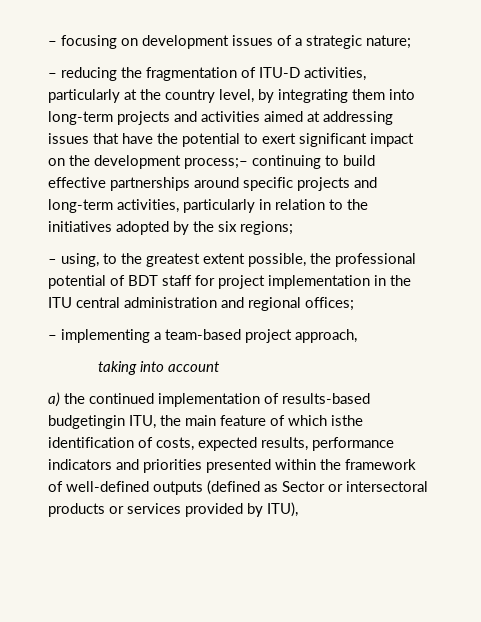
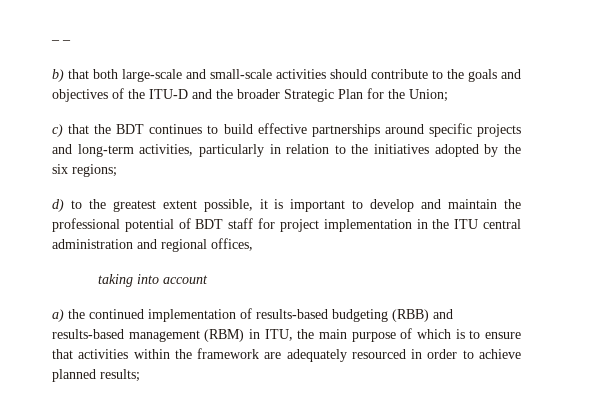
- – focusing on development issues of a strategic nature;
- – reducing the fragmentation of ITU-D activities, particularly at the country level, by integrating them into long-term projects and activities aimed at addressing issues that have the potential to exert significant impact on the development process;– continuing to build effective partnerships around specific projects and long-term activities, particularly in relation to the initiatives adopted by the six regions;
+ – –
+ b) that both large-scale and small-scale activities should contribute to the goals and objectives of the ITU-D and the broader Strategic Plan for the Union;
+ c) that the BDT continues to build effective partnerships around specific projects and long-term activities, particularly in relation to the initiatives adopted by the six regions;
- – using, to the greatest extent possible, the professional potential of BDT staff for project implementation in the ITU central administration and regional offices;
- – implementing a team-based project approach,
+ d) to the greatest extent possible, it is important to develop and maintain the professional potential of BDT staff for project implementation in the ITU central administration and regional offices,
- a) the continued implementation of results-based budgetingin ITU, the main feature of which isthe identification of costs, expected results, performance indicators and priorities presented within the framework of well-defined outputs (defined as Sector or intersectoral products or services provided by ITU),
+ a) the continued implementation of results-based budgeting (RBB) and results-based management (RBM) in ITU, the main purpose of which is to ensure that activities within the framework are adequately resourced in order to achieve planned results;

